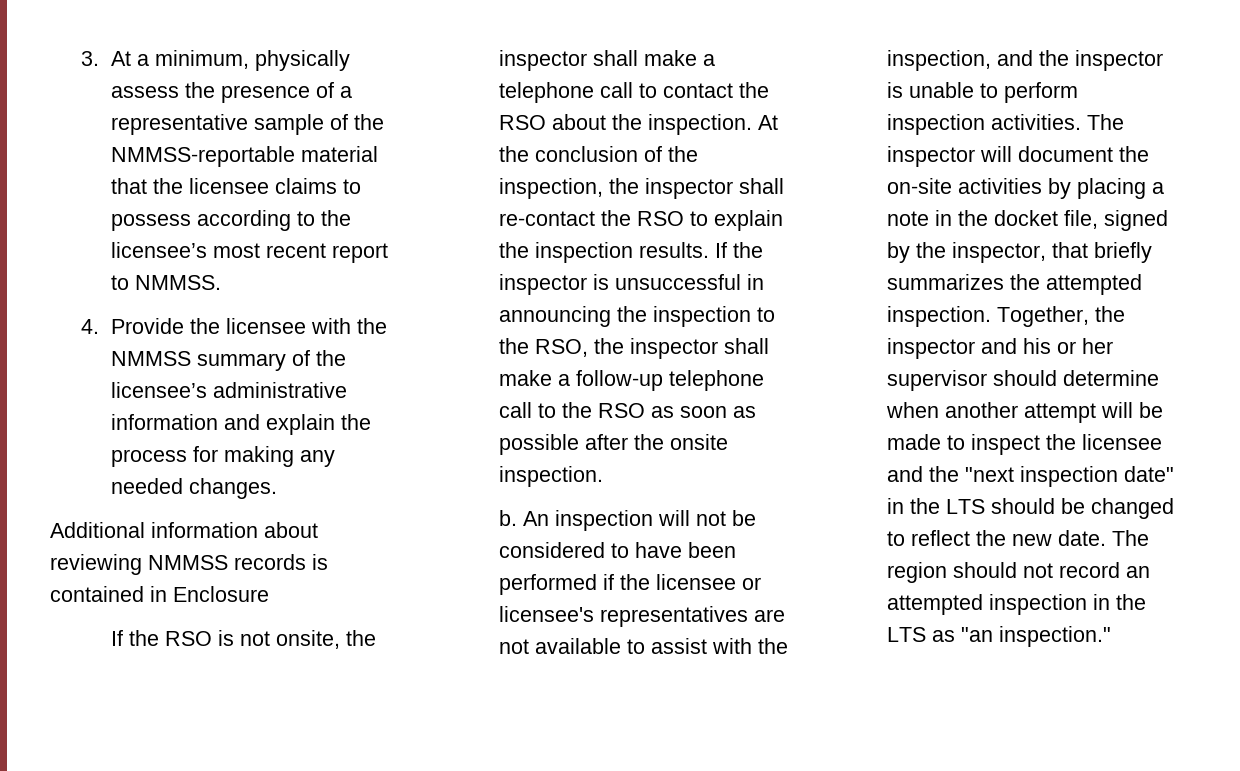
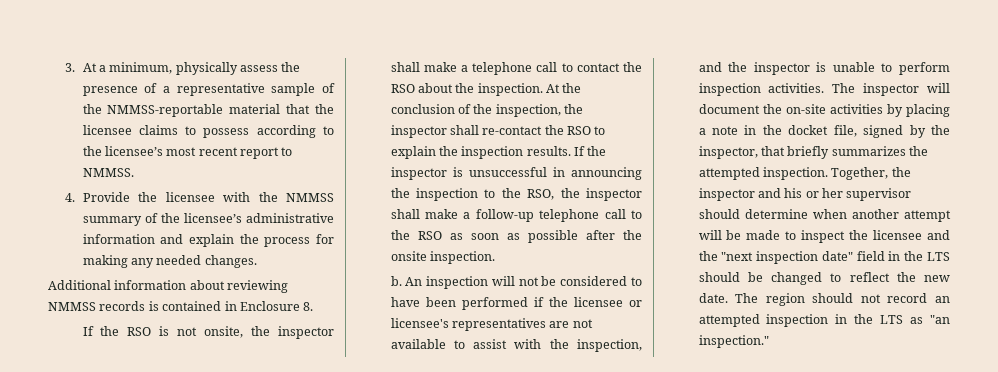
- Additional information about reviewing NMMSS records is contained in Enclosure
+ Additional information about reviewing NMMSS records is contained in Enclosure 8.
- Together, the inspector and his or her supervisor should determine when another attempt will be made to inspect the licensee and the "next inspection date" in the LTS should be changed to reflect the new date.
+ Together, the inspector and his or her supervisor should determine when another attempt will be made to inspect the licensee and the "next inspection date" field in the LTS should be changed to reflect the new date.

